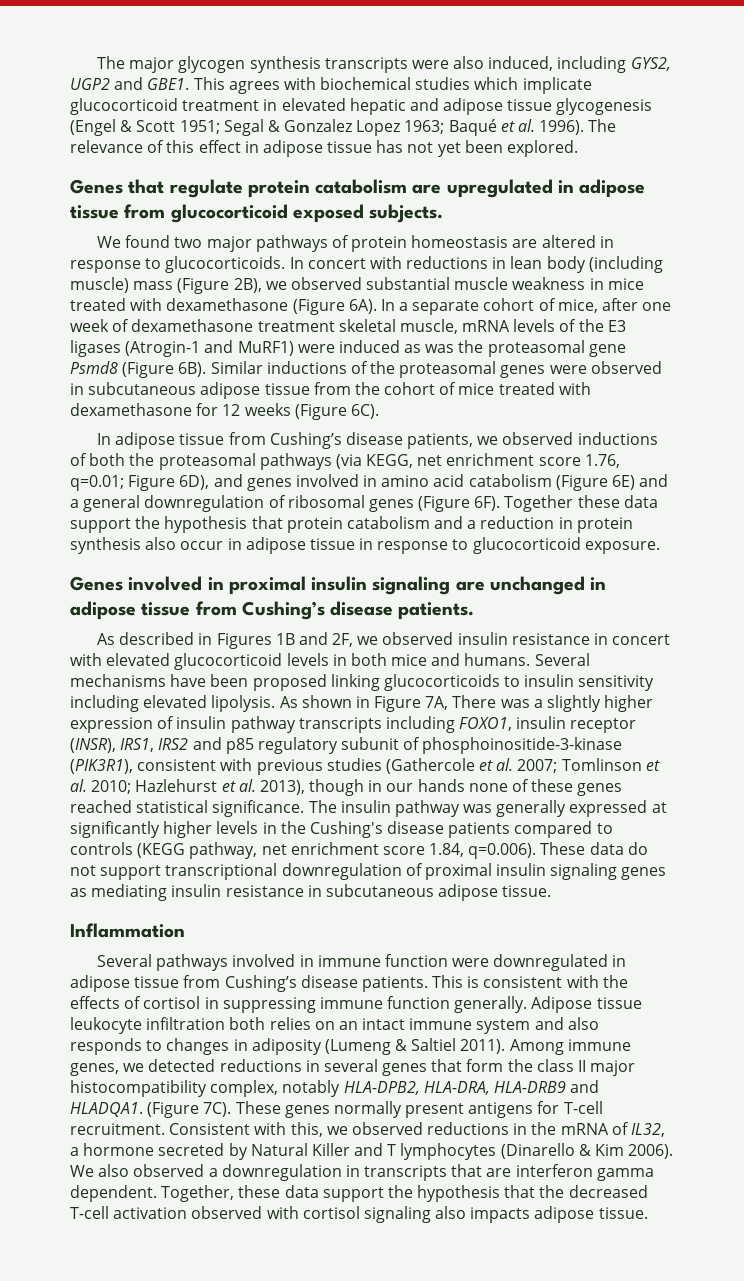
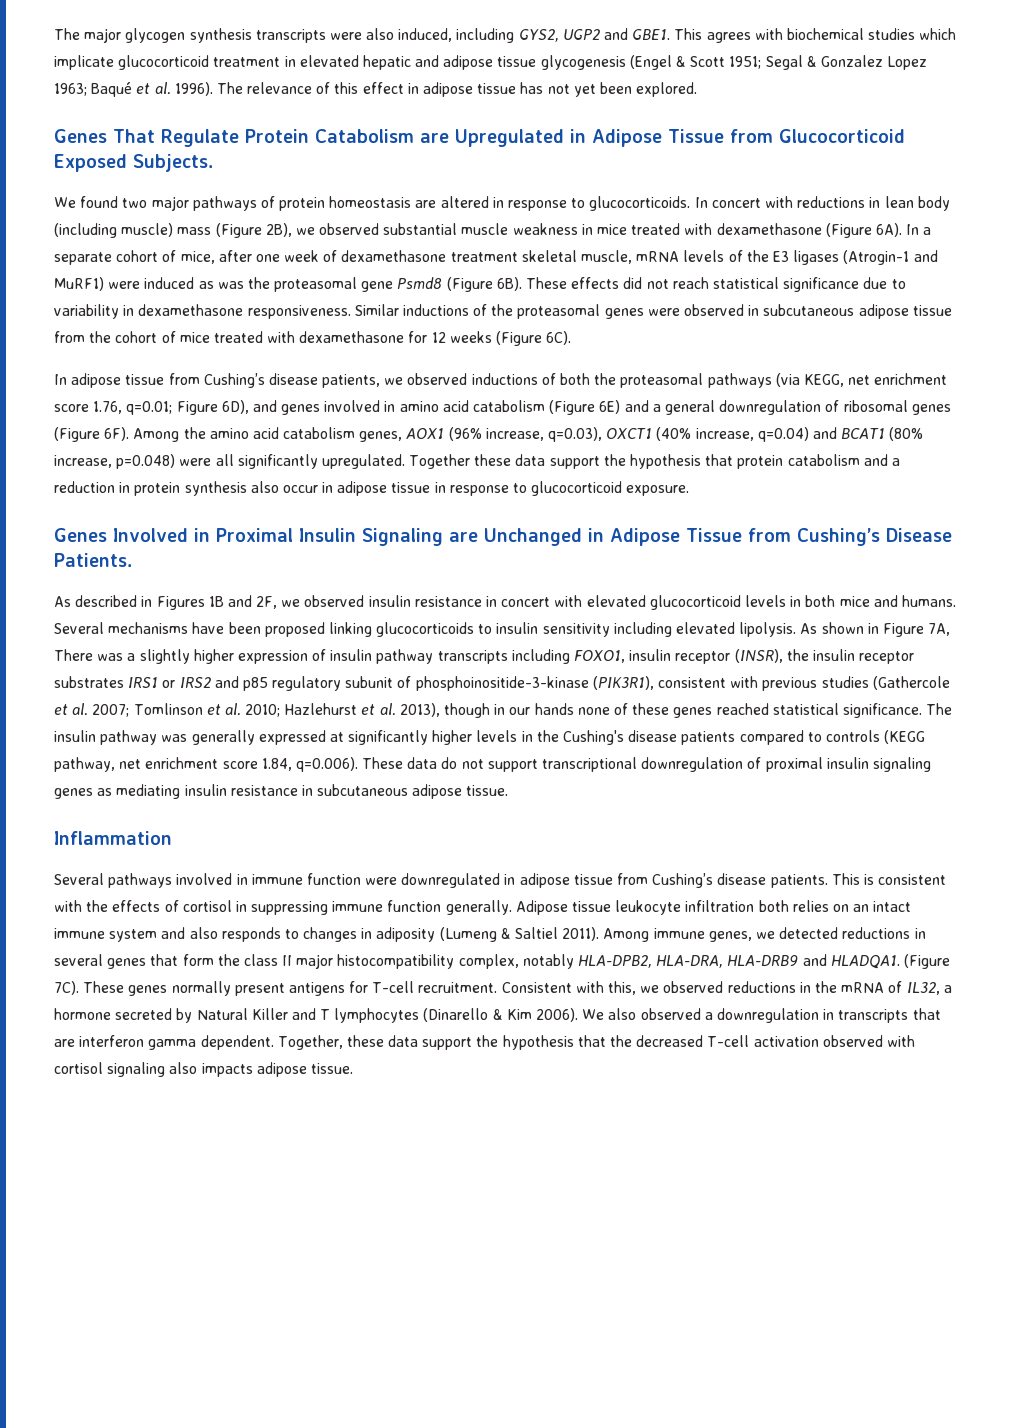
- Genes that regulate protein catabolism are upregulated in adipose tissue from glucocorticoid exposed subjects.
+ Genes That Regulate Protein Catabolism are Upregulated in Adipose Tissue from Glucocorticoid Exposed Subjects.
+ These effects did not reach statistical significance due to variability in dexamethasone responsiveness.
+ Among the amino acid catabolism genes, AOX1 (96% increase, q=0.03), OXCT1 (40% increase, q=0.04) and BCAT1 (80% increase, p=0.048) were all significantly upregulated.
- Genes involved in proximal insulin signaling are unchanged in adipose tissue from Cushing’s disease patients.
+ Genes Involved in Proximal Insulin Signaling are Unchanged in Adipose Tissue from Cushing’s Disease Patients.
- As shown in Figure 7A, There was a slightly higher expression of insulin pathway transcripts including FOXO1, insulin receptor (INSR), IRS1, IRS2 and p85 regulatory subunit of phosphoinositide-3-kinase (PIK3R1), consistent with previous studies (Gathercole et al. 2007; Tomlinson et al. 2010; Hazlehurst et al. 2013), though in our hands none of these genes reached statistical significance.
+ As shown in Figure 7A, There was a slightly higher expression of insulin pathway transcripts including FOXO1, insulin receptor (INSR), the insulin receptor substrates IRS1 or IRS2 and p85 regulatory subunit of phosphoinositide-3-kinase (PIK3R1), consistent with previous studies (Gathercole et al. 2007; Tomlinson et al. 2010; Hazlehurst et al. 2013), though in our hands none of these genes reached statistical significance.

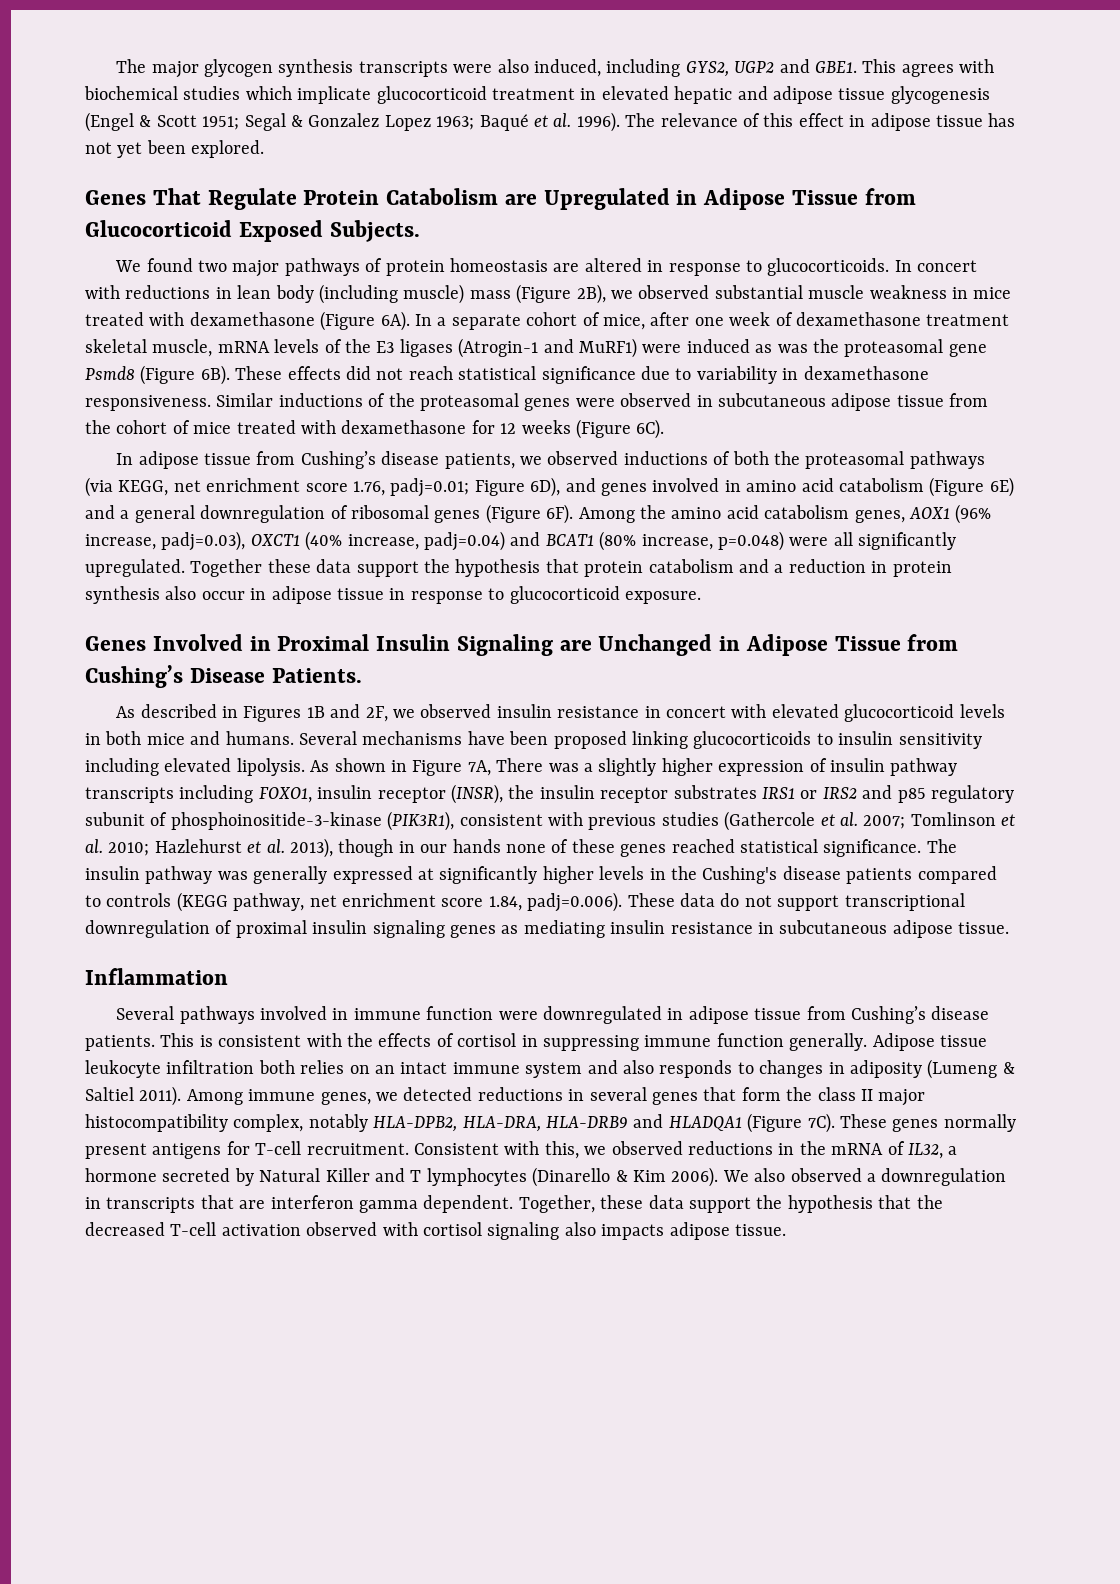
- In adipose tissue from Cushing’s disease patients, we observed inductions of both the proteasomal pathways (via KEGG, net enrichment score 1.76, q=0.01; Figure 6D), and genes involved in amino acid catabolism (Figure 6E) and a general downregulation of ribosomal genes (Figure 6F).
+ In adipose tissue from Cushing’s disease patients, we observed inductions of both the proteasomal pathways (via KEGG, net enrichment score 1.76, padj=0.01; Figure 6D), and genes involved in amino acid catabolism (Figure 6E) and a general downregulation of ribosomal genes (Figure 6F).
- Among the amino acid catabolism genes, AOX1 (96% increase, q=0.03), OXCT1 (40% increase, q=0.04) and BCAT1 (80% increase, p=0.048) were all significantly upregulated.
+ Among the amino acid catabolism genes, AOX1 (96% increase, padj=0.03), OXCT1 (40% increase, padj=0.04) and BCAT1 (80% increase, p=0.048) were all significantly upregulated.
- The insulin pathway was generally expressed at significantly higher levels in the Cushing's disease patients compared to controls (KEGG pathway, net enrichment score 1.84, q=0.006). These data do not support transcriptional downregulation of proximal insulin signaling genes as mediating insulin resistance in subcutaneous adipose tissue.
+ The insulin pathway was generally expressed at significantly higher levels in the Cushing's disease patients compared to controls (KEGG pathway, net enrichment score 1.84, padj=0.006). These data do not support transcriptional downregulation of proximal insulin signaling genes as mediating insulin resistance in subcutaneous adipose tissue.
- Among immune genes, we detected reductions in several genes that form the class II major histocompatibility complex, notably HLA-DPB2, HLA-DRA, HLA-DRB9 and HLADQA1. (Figure 7C).
+ Among immune genes, we detected reductions in several genes that form the class II major histocompatibility complex, notably HLA-DPB2, HLA-DRA, HLA-DRB9 and HLADQA1 (Figure 7C).

